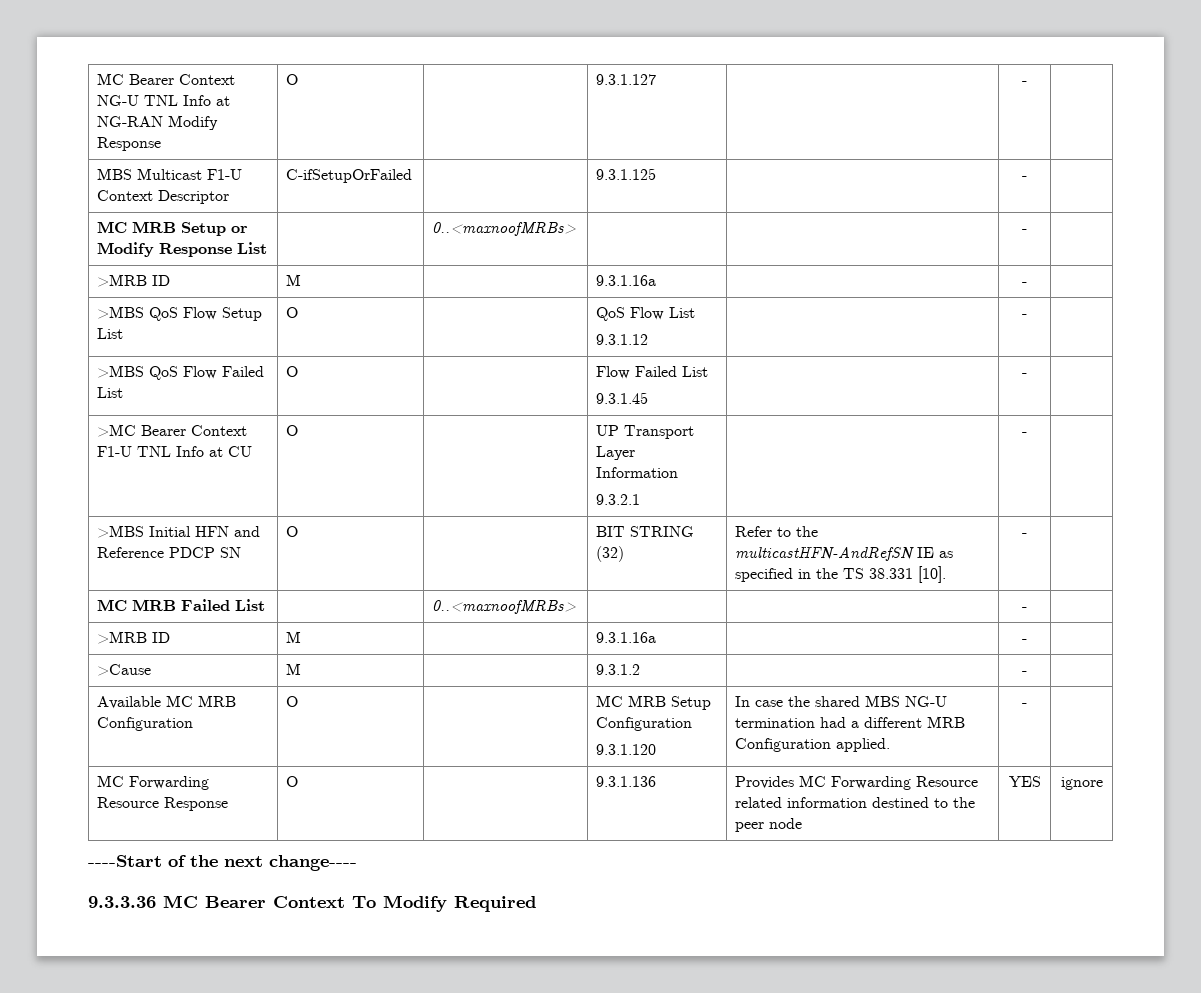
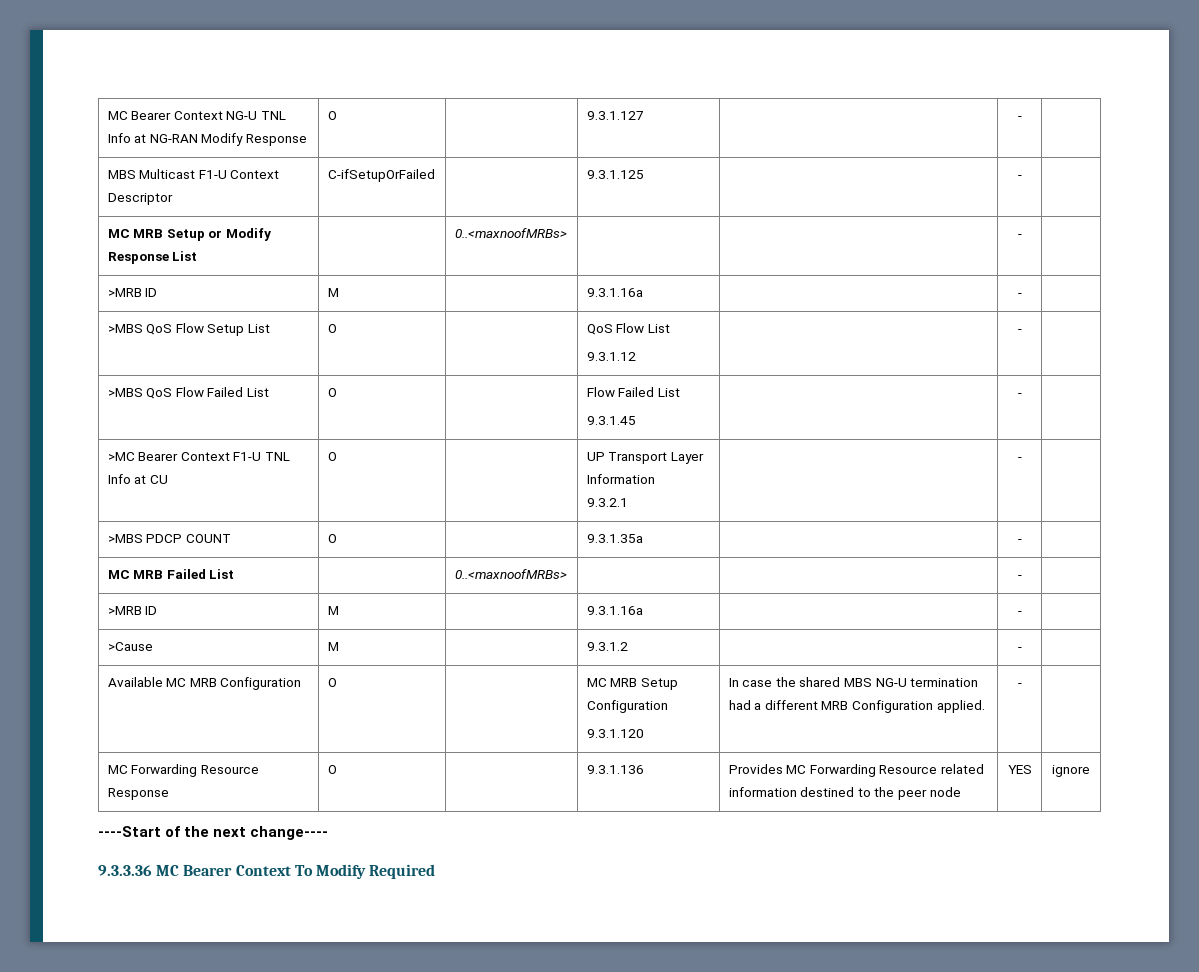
- >MBS Initial HFN and Reference PDCP SN | O | | BIT STRING (32) | Refer to the multicastHFN-AndRefSN IE as specified in the TS 38.331 [10]. | - |
+ >MBS PDCP COUNT | O | | 9.3.1.35a | | - |

